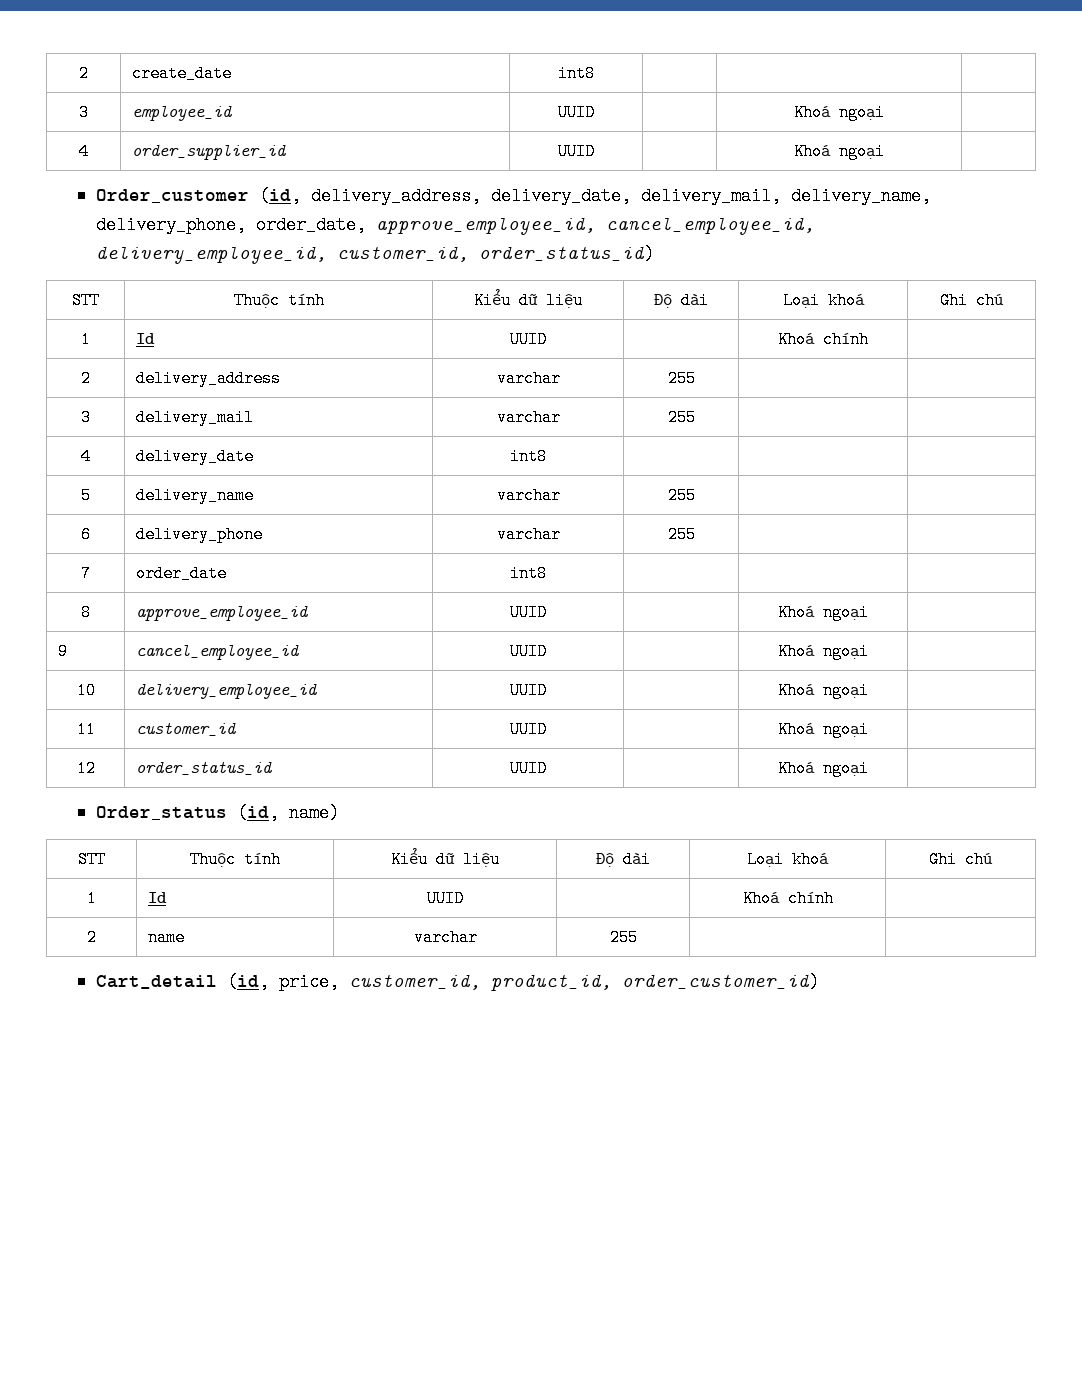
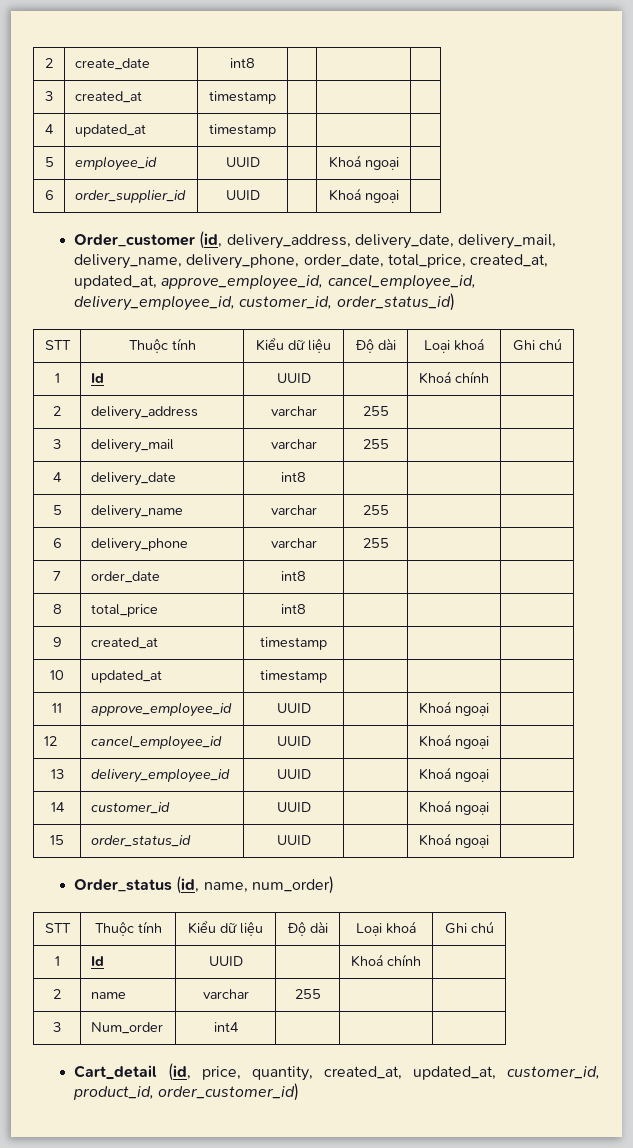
- 3 | employee_id | UUID | | Khoá ngoại |
+ 3 | created_at | timestamp | | |
+ 4 | updated_at | timestamp | | |
+ 5 | employee_id | UUID | | Khoá ngoại |
- 4 | order_supplier_id | UUID | | Khoá ngoại |
+ 6 | order_supplier_id | UUID | | Khoá ngoại |
- Order_customer (id, delivery_address, delivery_date, delivery_mail, delivery_name, delivery_phone, order_date, approve_employee_id, cancel_employee_id, delivery_employee_id, customer_id, order_status_id)
+ Order_customer (id, delivery_address, delivery_date, delivery_mail, delivery_name, delivery_phone, order_date, total_price, created_at, updated_at, approve_employee_id, cancel_employee_id, delivery_employee_id, customer_id, order_status_id)
- 8 | approve_employee_id | UUID | | Khoá ngoại |
+ 8 | total_price | int8 | | |
+ 9 | created_at | timestamp | | |
+ 10 | updated_at | timestamp | | |
+ 11 | approve_employee_id | UUID | | Khoá ngoại |
- 9 | cancel_employee_id | UUID | | Khoá ngoại |
+ 12 | cancel_employee_id | UUID | | Khoá ngoại |
- 10 | delivery_employee_id | UUID | | Khoá ngoại |
+ 13 | delivery_employee_id | UUID | | Khoá ngoại |
- 11 | customer_id | UUID | | Khoá ngoại |
+ 14 | customer_id | UUID | | Khoá ngoại |
- 12 | order_status_id | UUID | | Khoá ngoại |
+ 15 | order_status_id | UUID | | Khoá ngoại |
- Order_status (id, name)
+ Order_status (id, name, num_order)
+ 3 | Num_order | int4 | | |
- Cart_detail (id, price, customer_id, product_id, order_customer_id)
+ Cart_detail (id, price, quantity, created_at, updated_at, customer_id, product_id, order_customer_id)

